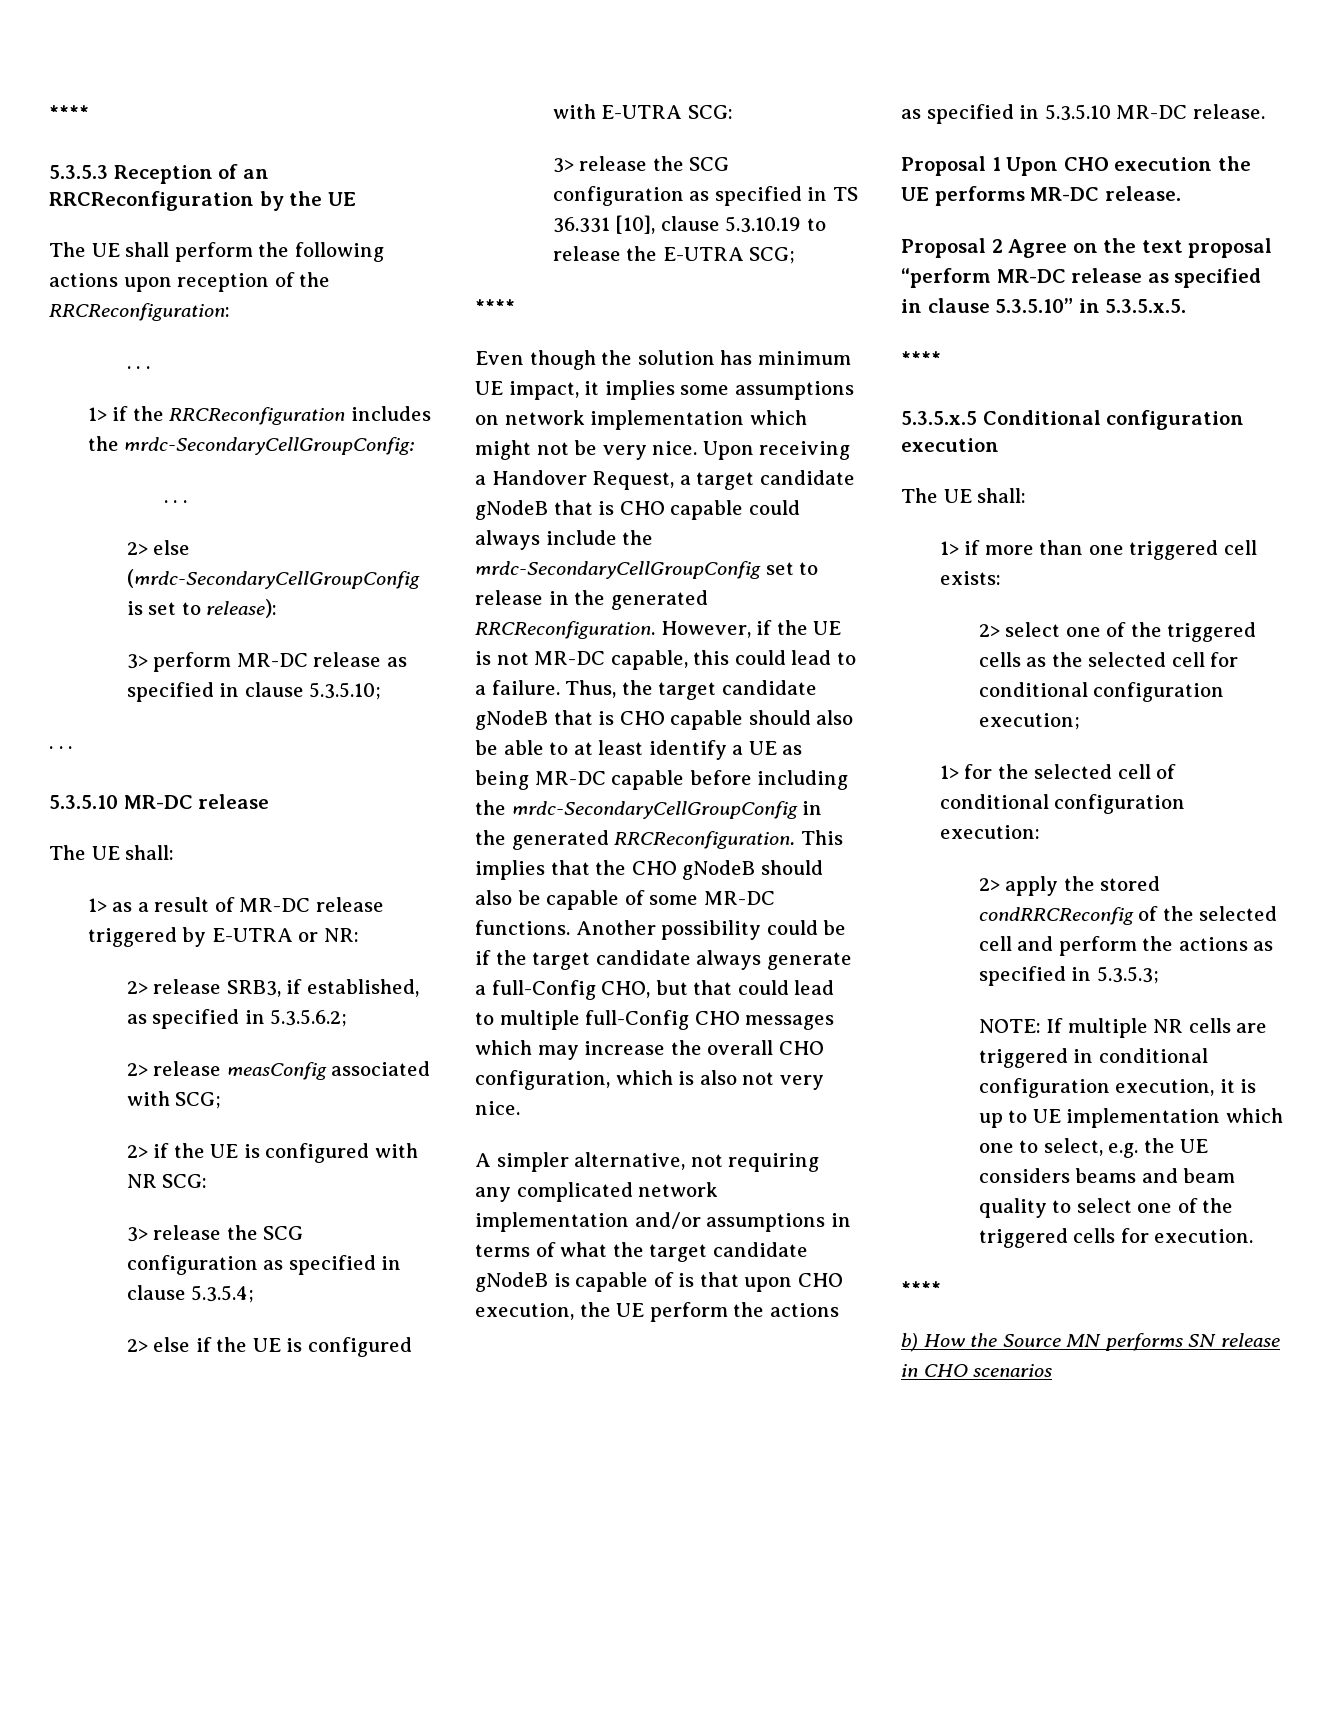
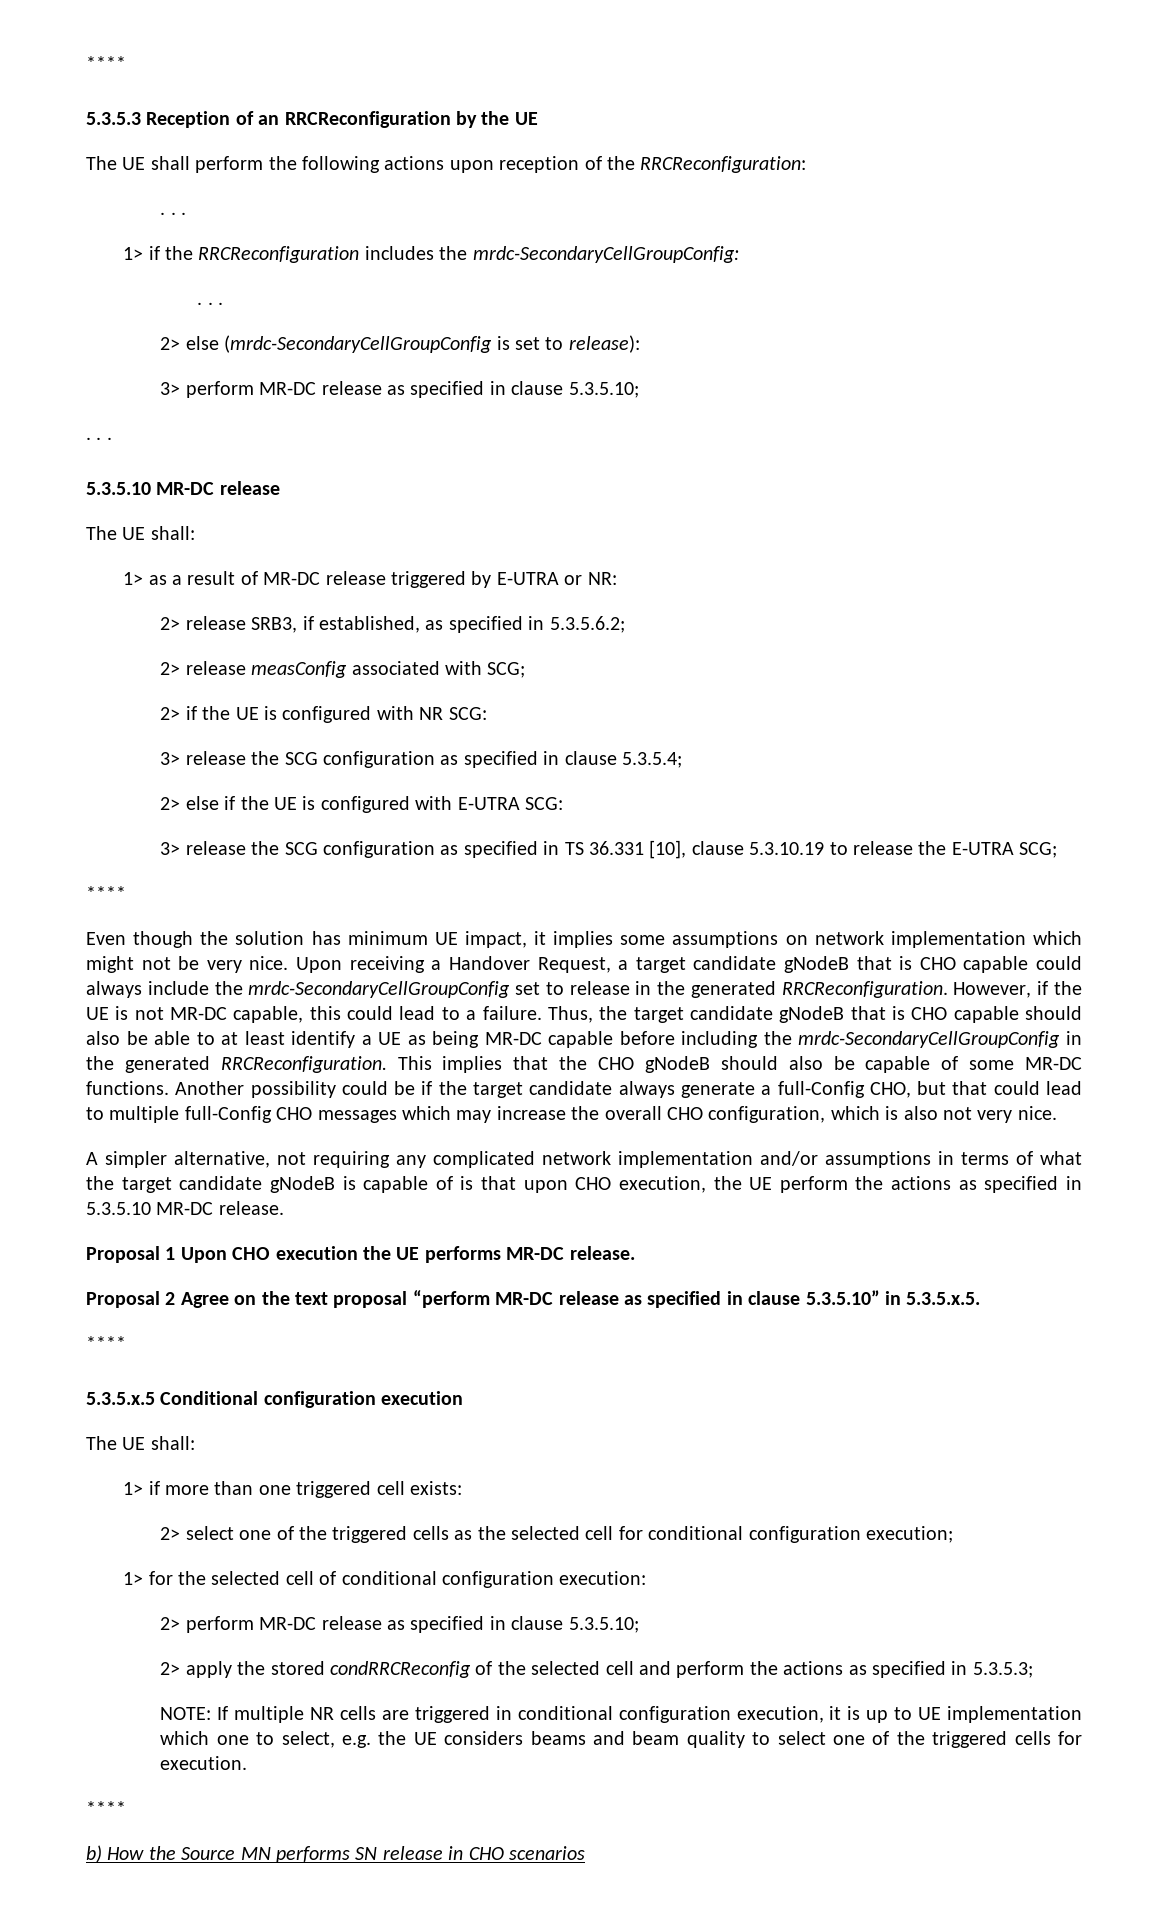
+ 2> perform MR-DC release as specified in clause 5.3.5.10;

